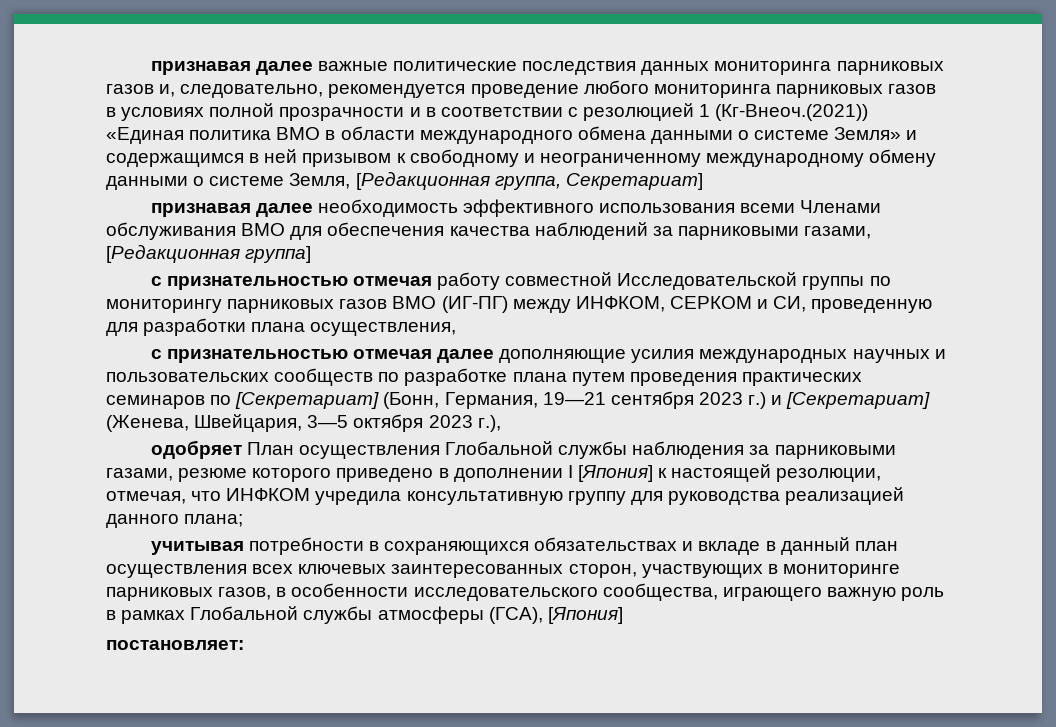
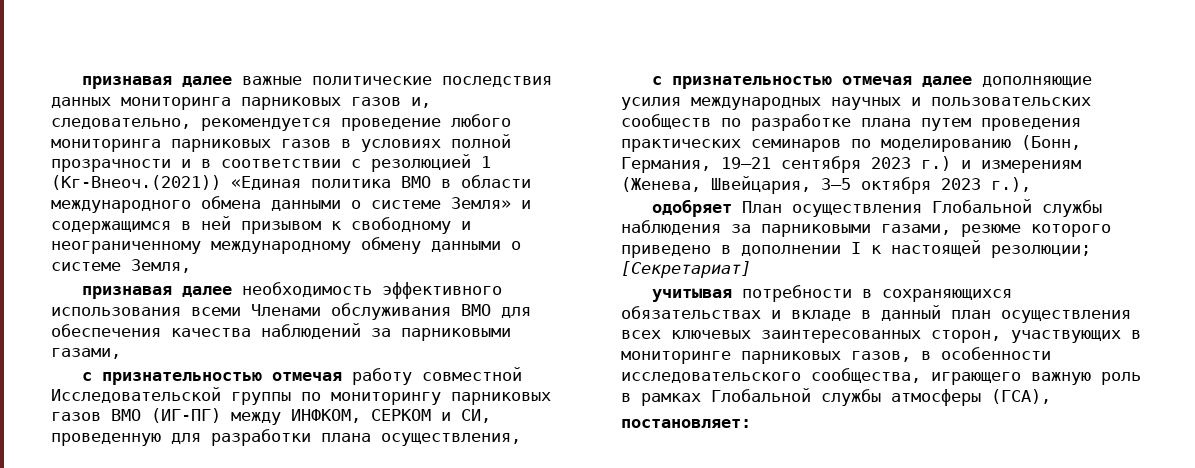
- признавая далее важные политические последствия данных мониторинга парниковых газов и, следовательно, рекомендуется проведение любого мониторинга парниковых газов в условиях полной прозрачности и в соответствии с резолюцией 1 (Кг-Внеоч.(2021)) «Единая политика ВМО в области международного обмена данными о системе Земля» и содержащимся в ней призывом к свободному и неограниченному международному обмену данными о системе Земля, [Редакционная группа, Секретариат]
+ признавая далее важные политические последствия данных мониторинга парниковых газов и, следовательно, рекомендуется проведение любого мониторинга парниковых газов в условиях полной прозрачности и в соответствии с резолюцией 1 (Кг-Внеоч.(2021)) «Единая политика ВМО в области международного обмена данными о системе Земля» и содержащимся в ней призывом к свободному и неограниченному международному обмену данными о системе Земля,
- признавая далее необходимость эффективного использования всеми Членами обслуживания ВМО для обеспечения качества наблюдений за парниковыми газами, [Редакционная группа]
+ признавая далее необходимость эффективного использования всеми Членами обслуживания ВМО для обеспечения качества наблюдений за парниковыми газами,
- с признательностью отмечая далее дополняющие усилия международных научных и пользовательских сообществ по разработке плана путем проведения практических семинаров по [Секретариат] (Бонн, Германия, 19—21 сентября 2023 г.) и [Секретариат] (Женева, Швейцария, 3—5 октября 2023 г.),
+ с признательностью отмечая далее дополняющие усилия международных научных и пользовательских сообществ по разработке плана путем проведения практических семинаров по моделированию (Бонн, Германия, 19—21 сентября 2023 г.) и измерениям (Женева, Швейцария, 3—5 октября 2023 г.),
- одобряет План осуществления Глобальной службы наблюдения за парниковыми газами, резюме которого приведено в дополнении I [Япония] к настоящей резолюции, отмечая, что ИНФКОМ учредила консультативную группу для руководства реализацией данного плана;
+ одобряет План осуществления Глобальной службы наблюдения за парниковыми газами, резюме которого приведено в дополнении I к настоящей резолюции; [Секретариат]
- учитывая потребности в сохраняющихся обязательствах и вкладе в данный план осуществления всех ключевых заинтересованных сторон, участвующих в мониторинге парниковых газов, в особенности исследовательского сообщества, играющего важную роль в рамках Глобальной службы атмосферы (ГСА), [Япония]
+ учитывая потребности в сохраняющихся обязательствах и вкладе в данный план осуществления всех ключевых заинтересованных сторон, участвующих в мониторинге парниковых газов, в особенности исследовательского сообщества, играющего важную роль в рамках Глобальной службы атмосферы (ГСА),

